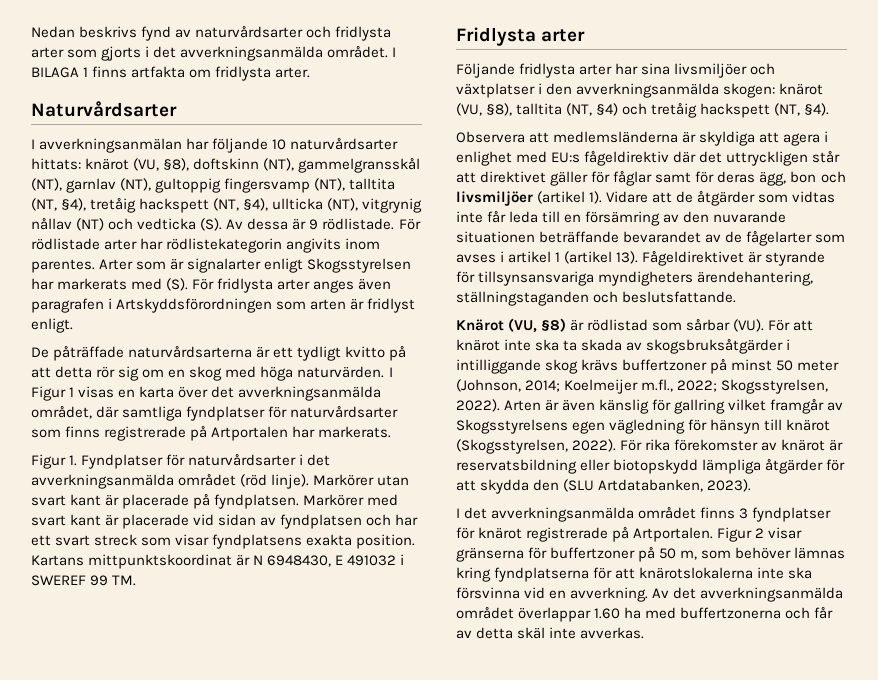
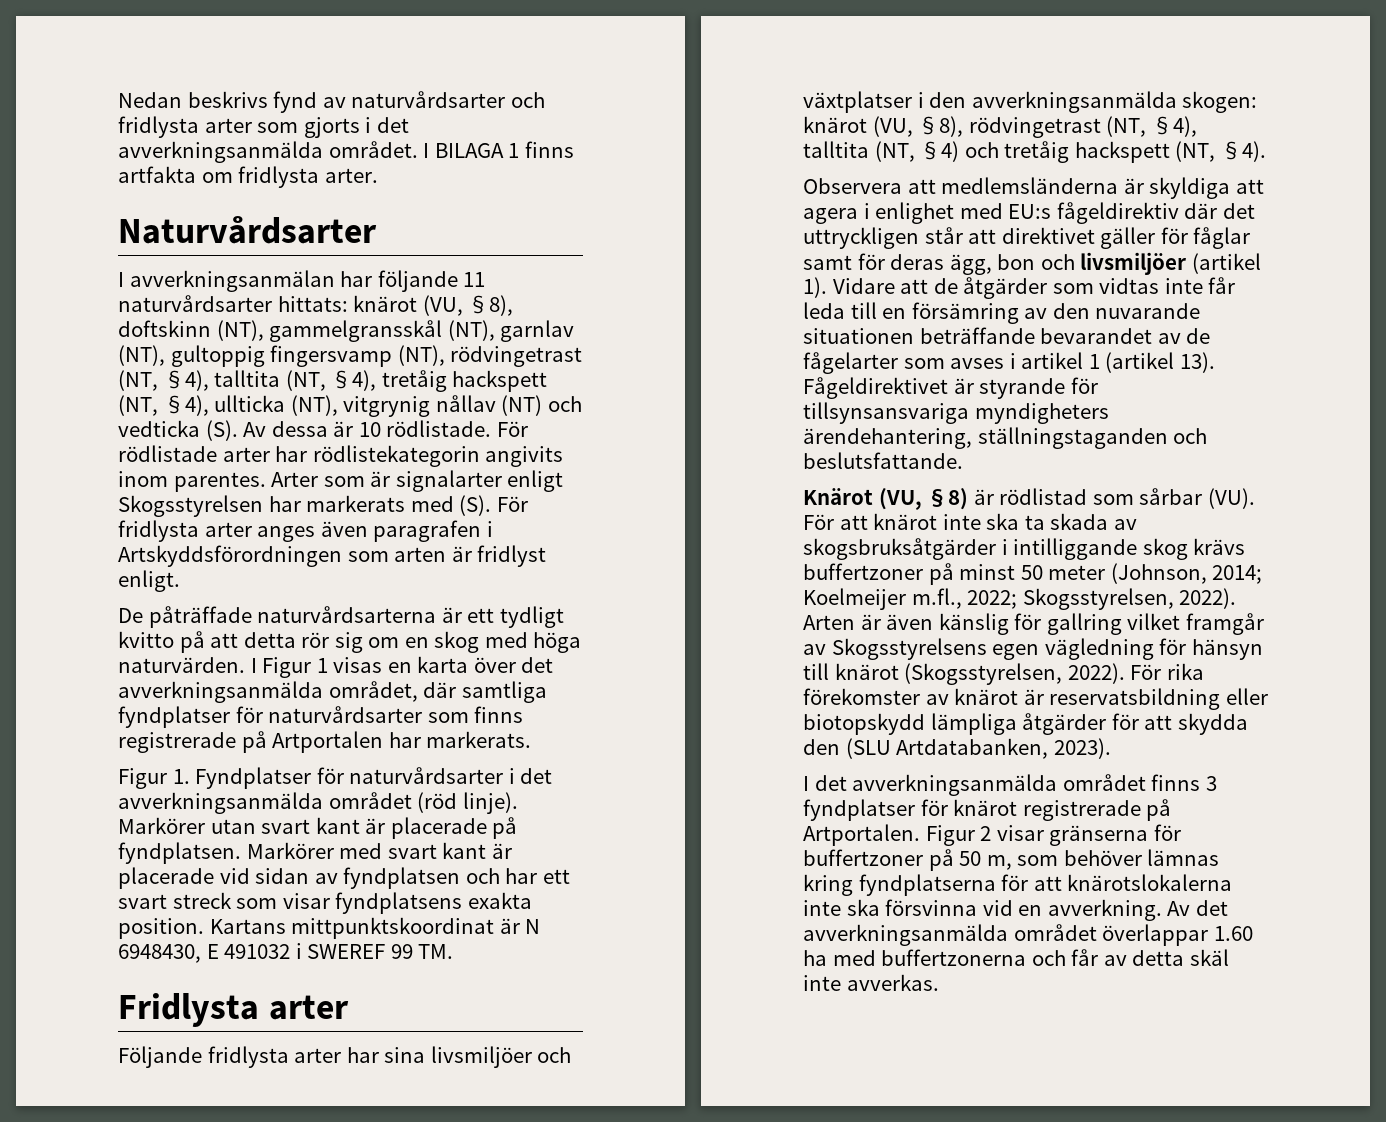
- I avverkningsanmälan har följande 10 naturvårdsarter hittats: knärot (VU, §8), doftskinn (NT), gammelgransskål (NT), garnlav (NT), gultoppig fingersvamp (NT), talltita (NT, §4), tretåig hackspett (NT, §4), ullticka (NT), vitgrynig nållav (NT) och vedticka (S). Av dessa är 9 rödlistade.
+ I avverkningsanmälan har följande 11 naturvårdsarter hittats: knärot (VU, §8), doftskinn (NT), gammelgransskål (NT), garnlav (NT), gultoppig fingersvamp (NT), rödvingetrast (NT, §4), talltita (NT, §4), tretåig hackspett (NT, §4), ullticka (NT), vitgrynig nållav (NT) och vedticka (S). Av dessa är 10 rödlistade.
- Följande fridlysta arter har sina livsmiljöer och växtplatser i den avverkningsanmälda skogen: knärot (VU, §8), talltita (NT, §4) och tretåig hackspett (NT, §4).
+ Följande fridlysta arter har sina livsmiljöer och växtplatser i den avverkningsanmälda skogen: knärot (VU, §8), rödvingetrast (NT, §4), talltita (NT, §4) och tretåig hackspett (NT, §4).

